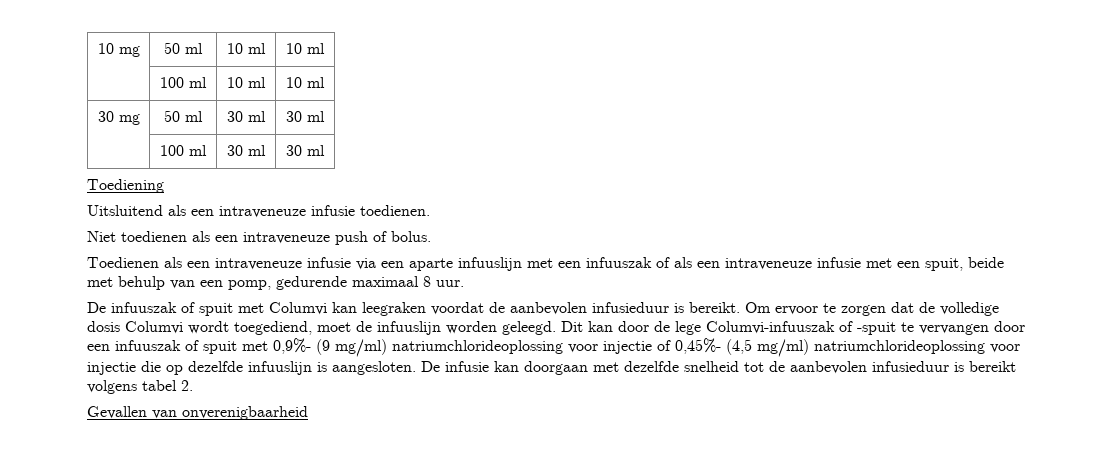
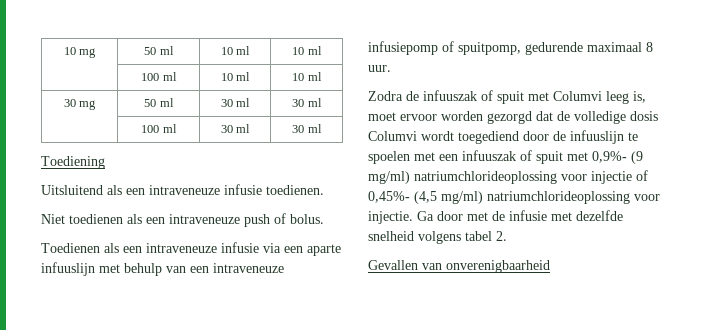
- Toedienen als een intraveneuze infusie via een aparte infuuslijn met een infuuszak of als een intraveneuze infusie met een spuit, beide met behulp van een pomp, gedurende maximaal 8 uur.
+ Toedienen als een intraveneuze infusie via een aparte infuuslijn met behulp van een intraveneuze infusiepomp of spuitpomp, gedurende maximaal 8 uur.
- De infuuszak of spuit met Columvi kan leegraken voordat de aanbevolen infusieduur is bereikt. Om ervoor te zorgen dat de volledige dosis Columvi wordt toegediend, moet de infuuslijn worden geleegd. Dit kan door de lege Columvi-infuuszak of -spuit te vervangen door een infuuszak of spuit met 0,9%- (9 mg/ml) natriumchlorideoplossing voor injectie of 0,45%- (4,5 mg/ml) natriumchlorideoplossing voor injectie die op dezelfde infuuslijn is aangesloten. De infusie kan doorgaan met dezelfde snelheid tot de aanbevolen infusieduur is bereikt volgens tabel 2.
+ Zodra de infuuszak of spuit met Columvi leeg is, moet ervoor worden gezorgd dat de volledige dosis Columvi wordt toegediend door de infuuslijn te spoelen met een infuuszak of spuit met 0,9%- (9 mg/ml) natriumchlorideoplossing voor injectie of 0,45%- (4,5 mg/ml) natriumchlorideoplossing voor injectie. Ga door met de infusie met dezelfde snelheid volgens tabel 2.

